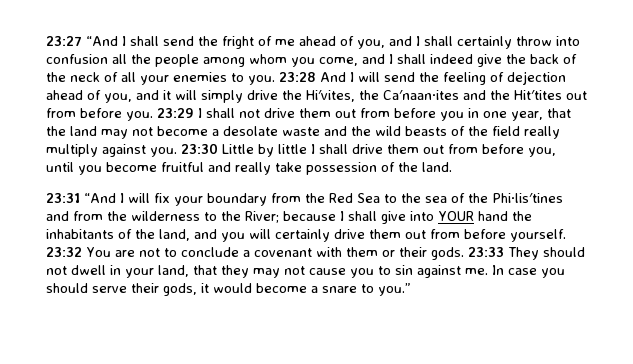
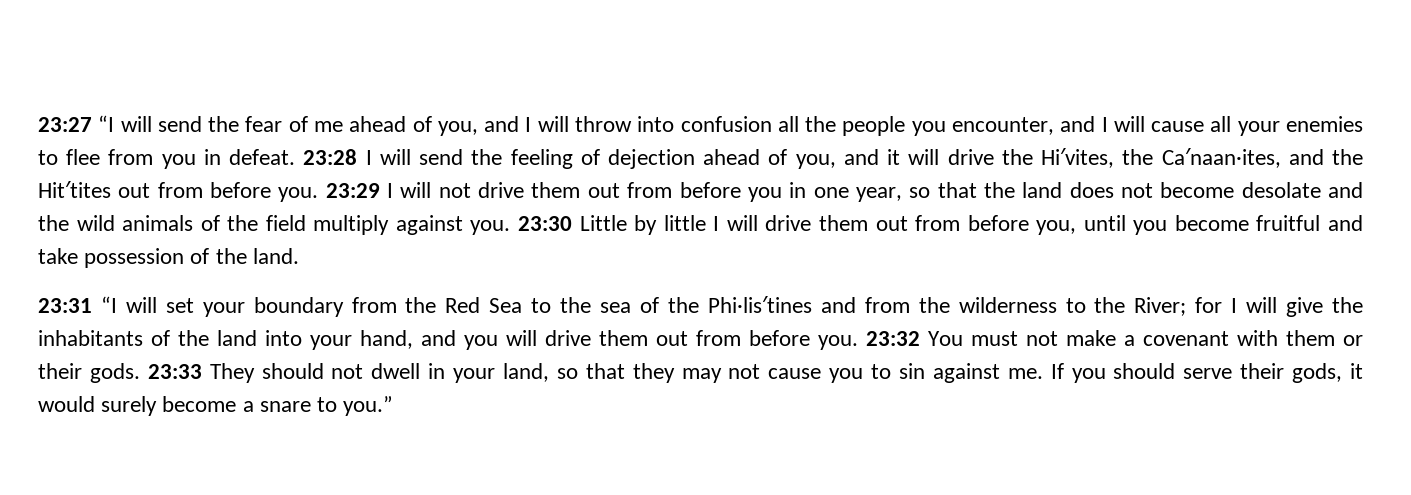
- 23:27 “And I shall send the fright of me ahead of you, and I shall certainly throw into confusion all the people among whom you come, and I shall indeed give the back of the neck of all your enemies to you. 23:28 And I will send the feeling of dejection ahead of you, and it will simply drive the Hi′vites, the Ca′naan·ites and the Hit′tites out from before you.
+ 23:27 “I will send the fear of me ahead of you, and I will throw into confusion all the people you encounter, and I will cause all your enemies to flee from you in defeat. 23:28 I will send the feeling of dejection ahead of you, and it will drive the Hi′vites, the Ca′naan·ites, and the Hit′tites out from before you.
- 23:29 I shall not drive them out from before you in one year, that the land may not become a desolate waste and the wild beasts of the field really multiply against you.
+ 23:29 I will not drive them out from before you in one year, so that the land does not become desolate and the wild animals of the field multiply against you.
- 23:30 Little by little I shall drive them out from before you, until you become fruitful and really take possession of the land.
+ 23:30 Little by little I will drive them out from before you, until you become fruitful and take possession of the land.
- 23:31 “And I will fix your boundary from the Red Sea to the sea of the Phi·lis′tines and from the wilderness to the River; because I shall give into YOUR hand the inhabitants of the land, and you will certainly drive them out from before yourself.
+ 23:31 “I will set your boundary from the Red Sea to the sea of the Phi·lis′tines and from the wilderness to the River; for I will give the inhabitants of the land into your hand, and you will drive them out from before you.
- 23:32 You are not to conclude a covenant with them or their gods.
+ 23:32 You must not make a covenant with them or their gods.
- 23:33 They should not dwell in your land, that they may not cause you to sin against me.
+ 23:33 They should not dwell in your land, so that they may not cause you to sin against me.
- In case you should serve their gods, it would become a snare to you.”
+ If you should serve their gods, it would surely become a snare to you.”

